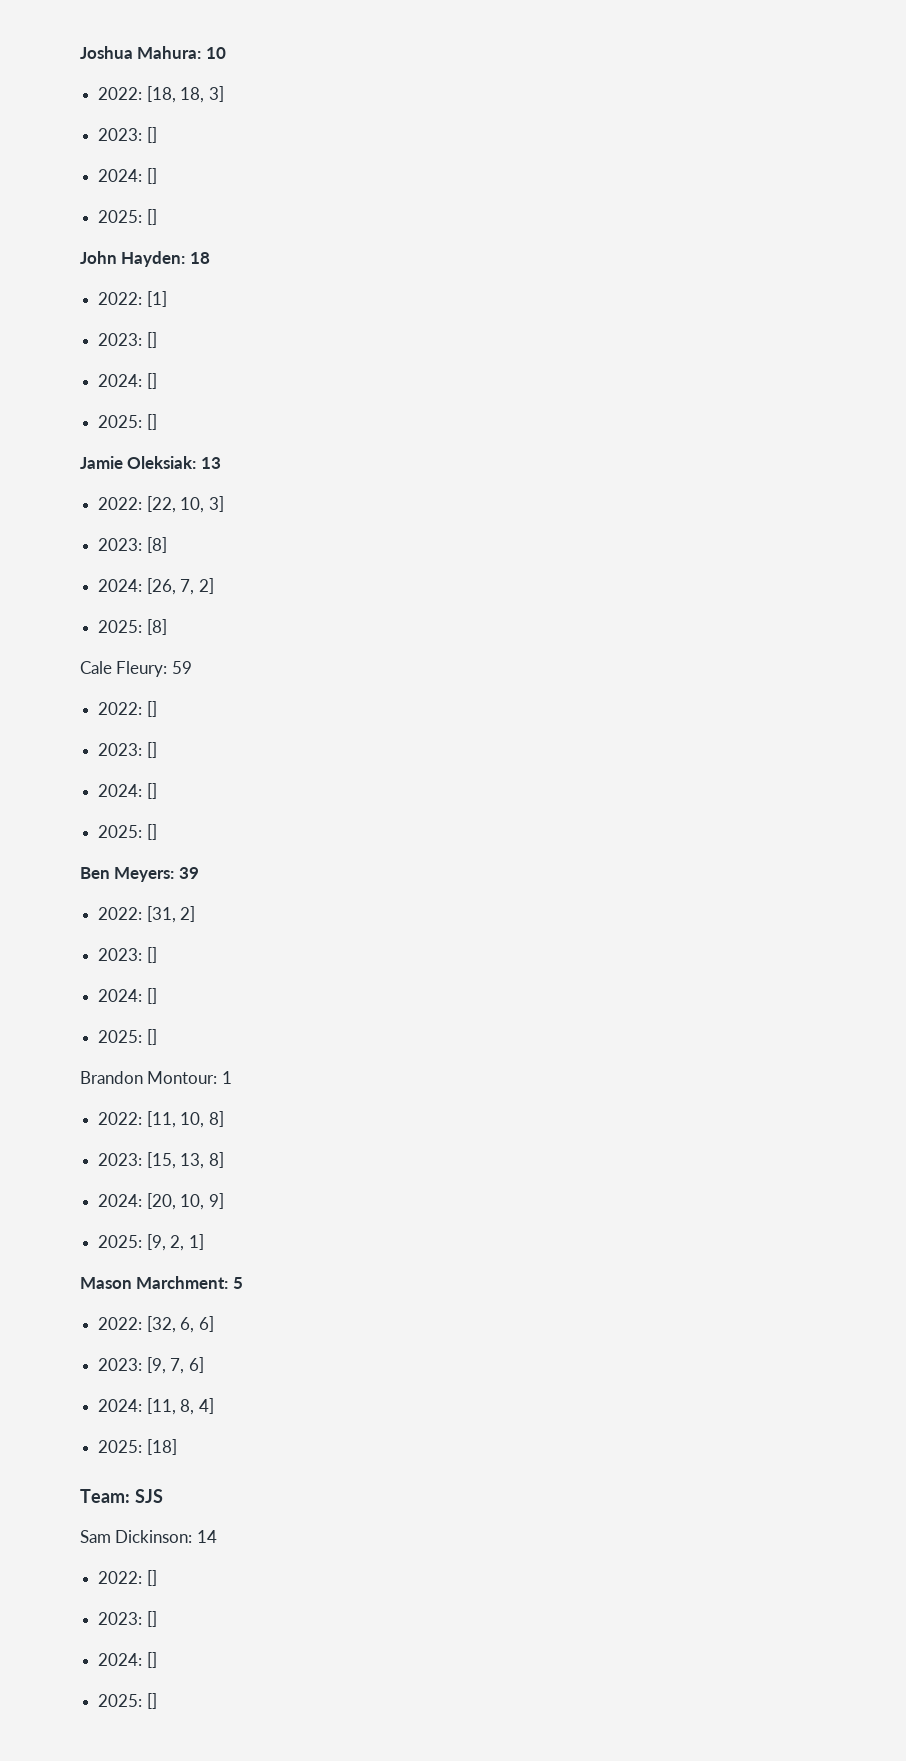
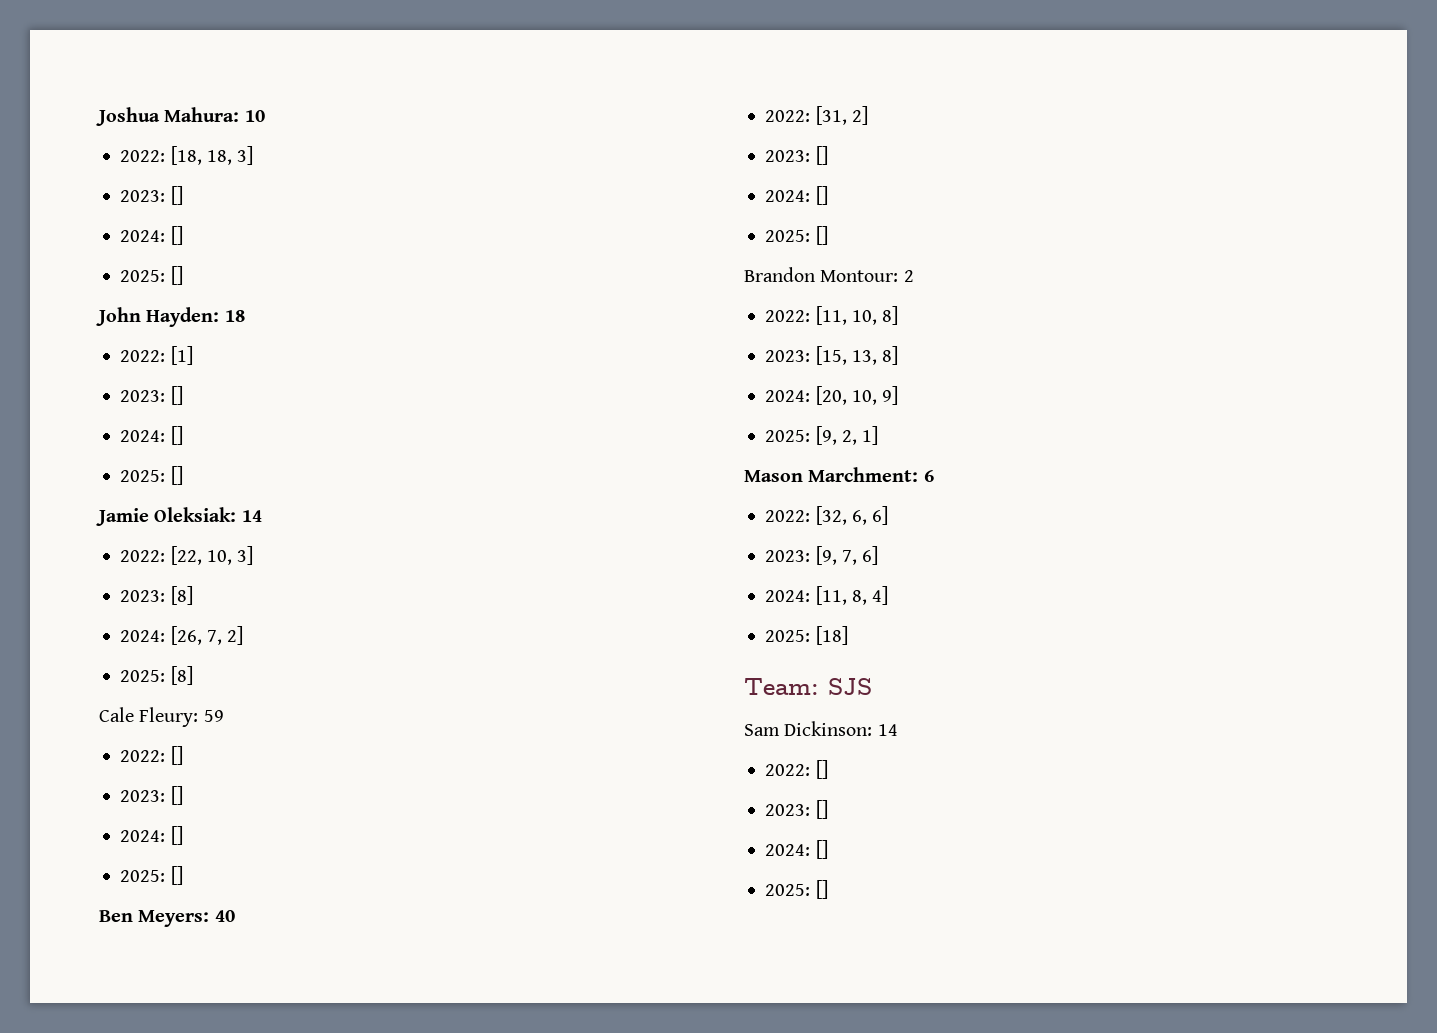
- Jamie Oleksiak: 13
+ Jamie Oleksiak: 14
- Ben Meyers: 39
+ Ben Meyers: 40
- Brandon Montour: 1
+ Brandon Montour: 2
- Mason Marchment: 5
+ Mason Marchment: 6

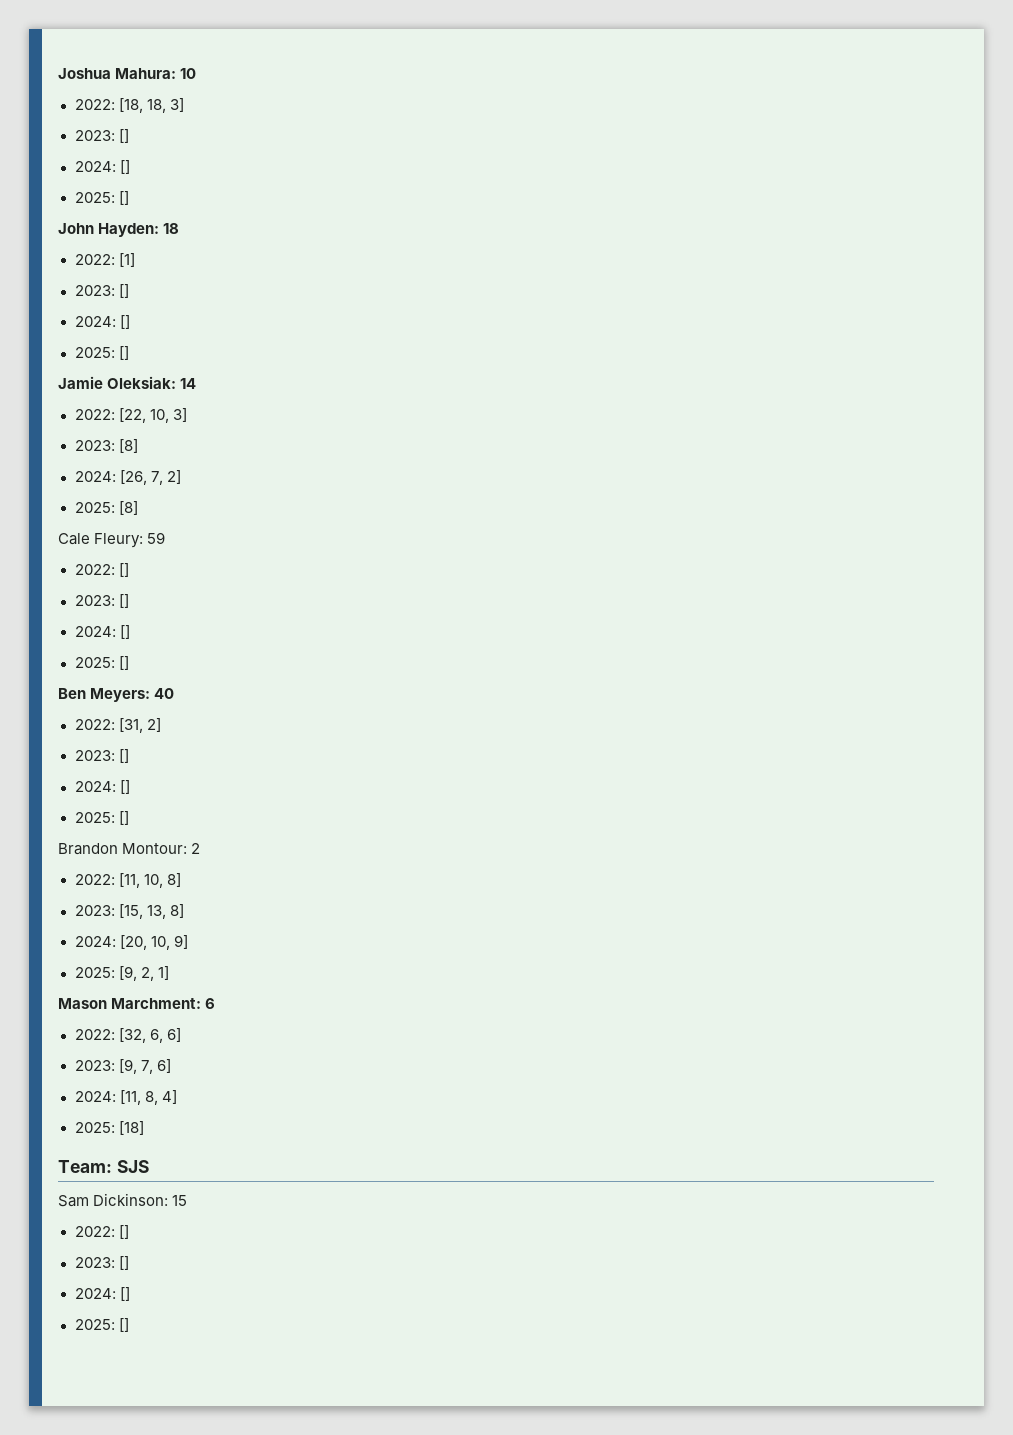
- Sam Dickinson: 14
+ Sam Dickinson: 15

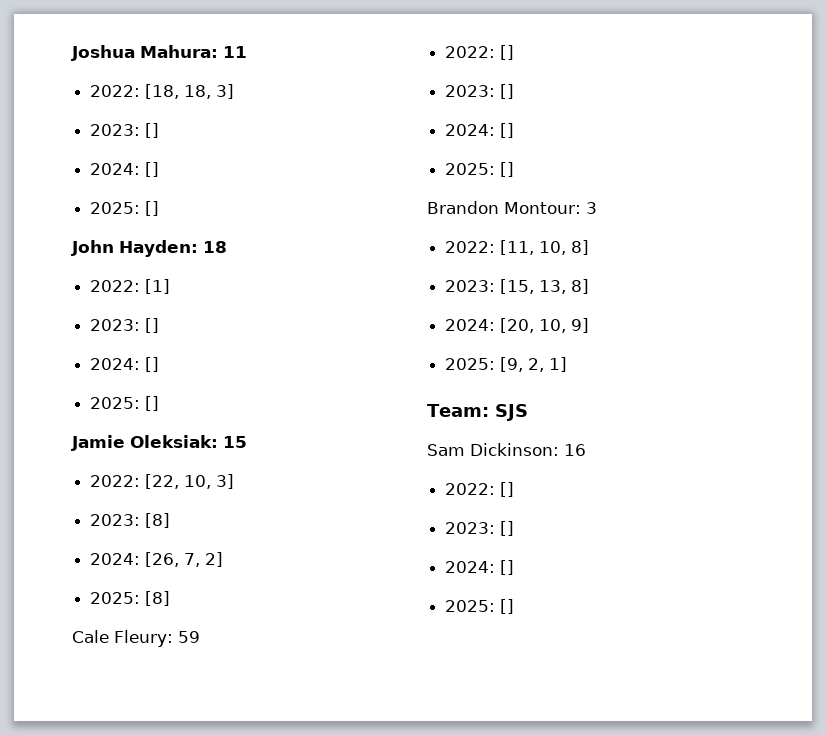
- Joshua Mahura: 10
+ Joshua Mahura: 11
- Jamie Oleksiak: 14
+ Jamie Oleksiak: 15
- Ben Meyers: 40
- 2022: [31, 2]
- 2023: []
- 2024: []
- 2025: []
- Brandon Montour: 2
+ Brandon Montour: 3
- Mason Marchment: 6
- 2022: [32, 6, 6]
- 2023: [9, 7, 6]
- 2024: [11, 8, 4]
- 2025: [18]
- Sam Dickinson: 15
+ Sam Dickinson: 16

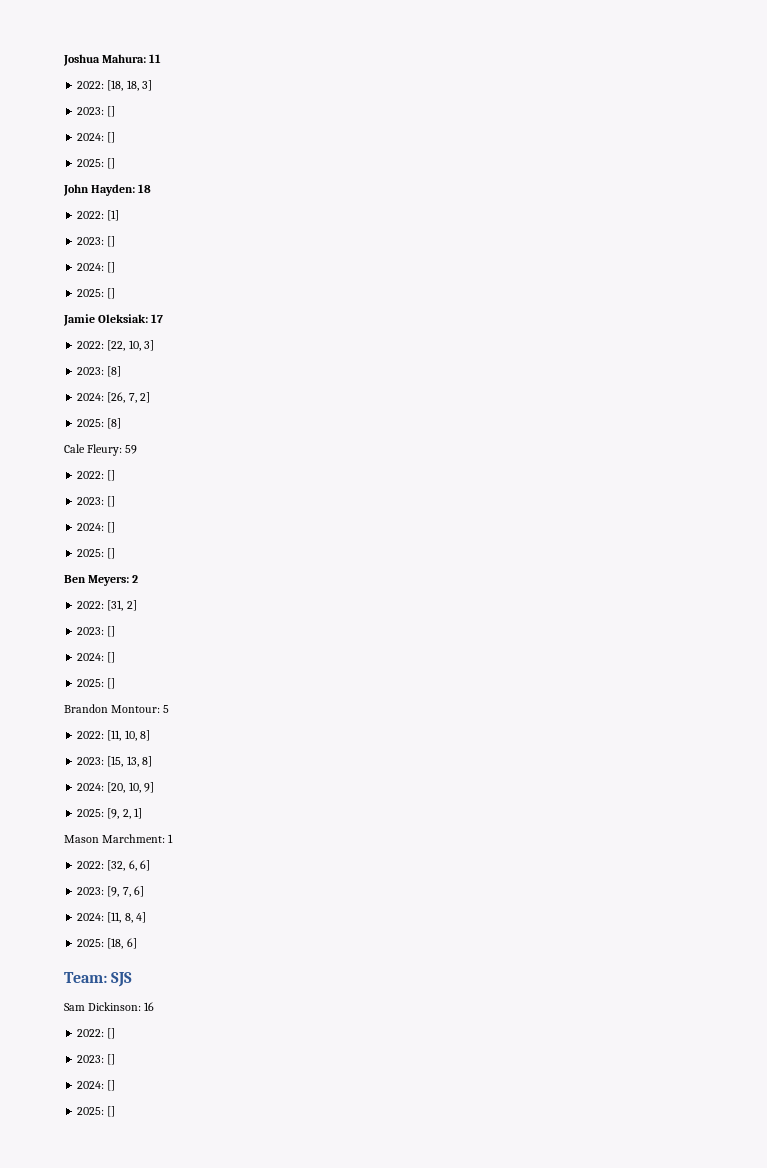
- Jamie Oleksiak: 15
+ Jamie Oleksiak: 17
+ Ben Meyers: 2
+ 2022: [31, 2]
+ 2023: []
+ 2024: []
+ 2025: []
- Brandon Montour: 3
+ Brandon Montour: 5
+ Mason Marchment: 1
+ 2022: [32, 6, 6]
+ 2023: [9, 7, 6]
+ 2024: [11, 8, 4]
+ 2025: [18, 6]

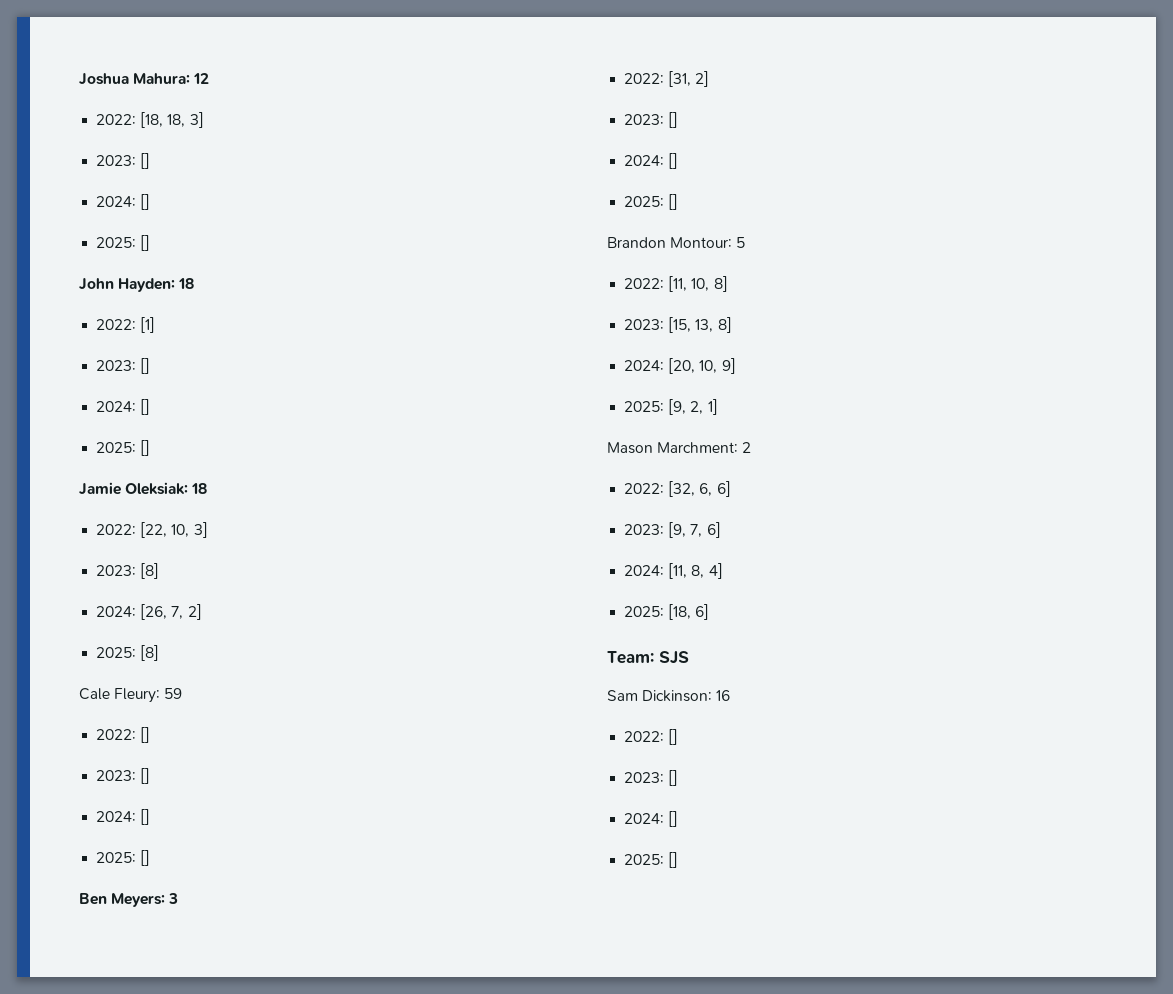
- Joshua Mahura: 11
+ Joshua Mahura: 12
- Jamie Oleksiak: 17
+ Jamie Oleksiak: 18
- Ben Meyers: 2
+ Ben Meyers: 3
- Mason Marchment: 1
+ Mason Marchment: 2

